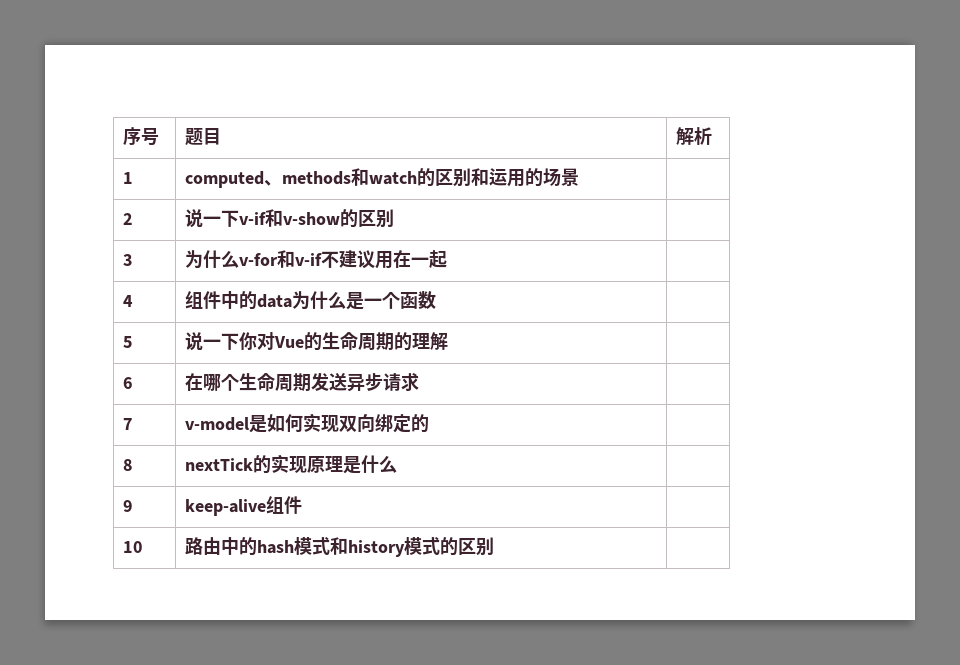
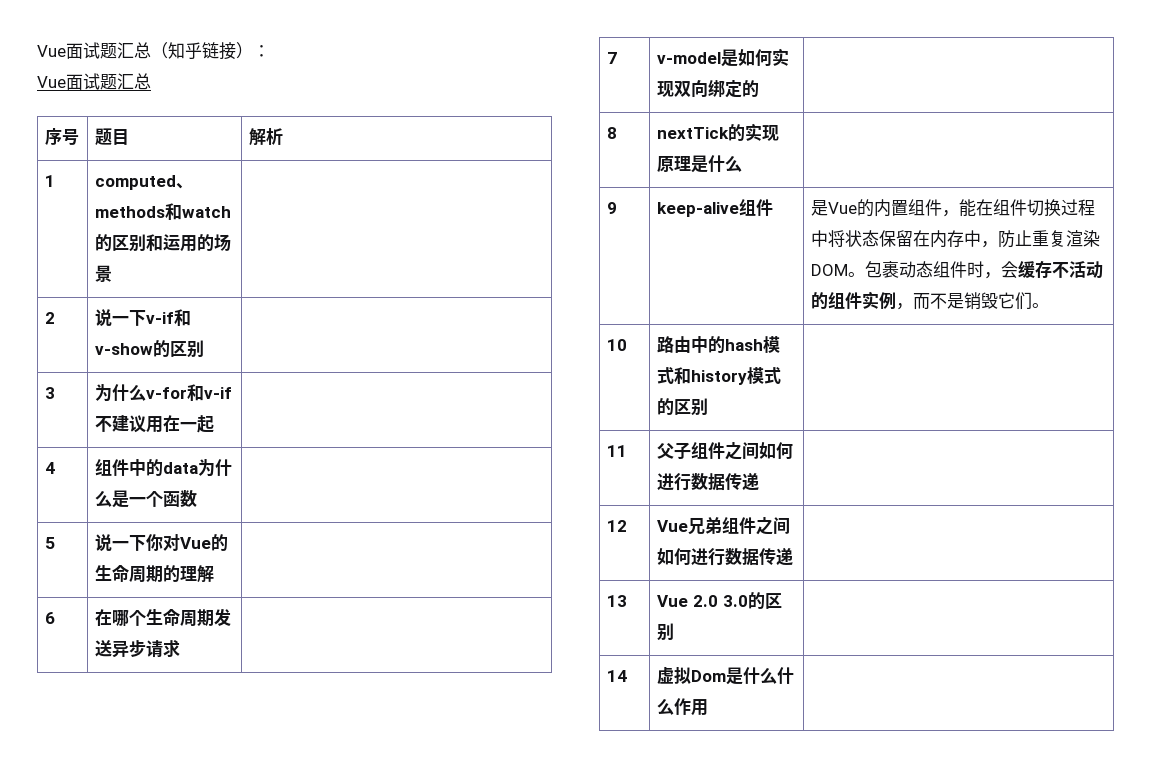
+ Vue面试题汇总（知乎链接）：
+ Vue面试题汇总
- 9 | keep-alive组件 |
+ 9 | keep-alive组件 | 是Vue的内置组件，能在组件切换过程中将状态保留在内存中，防止重复渲染DOM。包裹动态组件时，会缓存不活动的组件实例，而不是销毁它们。
+ 11 | 父子组件之间如何进行数据传递 |
+ 12 | Vue兄弟组件之间如何进行数据传递 |
+ 13 | Vue 2.0 3.0的区别 |
+ 14 | 虚拟Dom是什么什么作用 |

